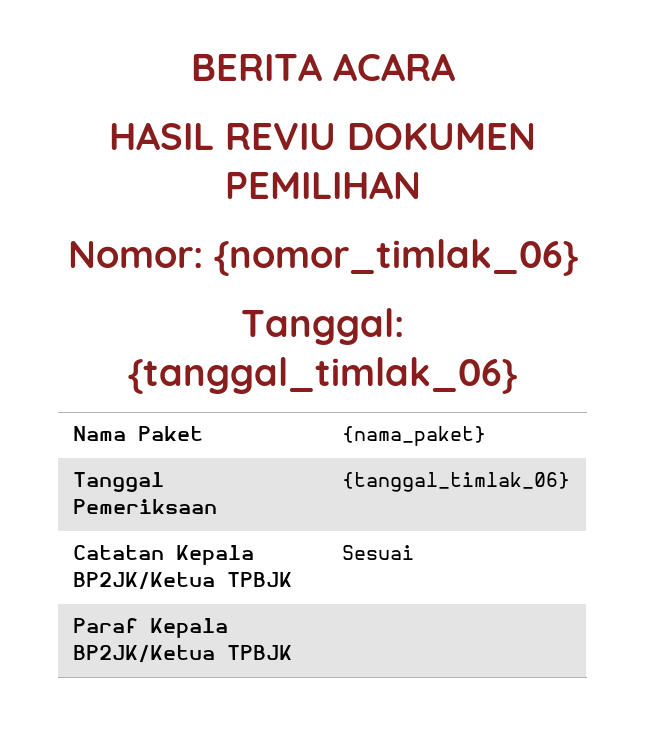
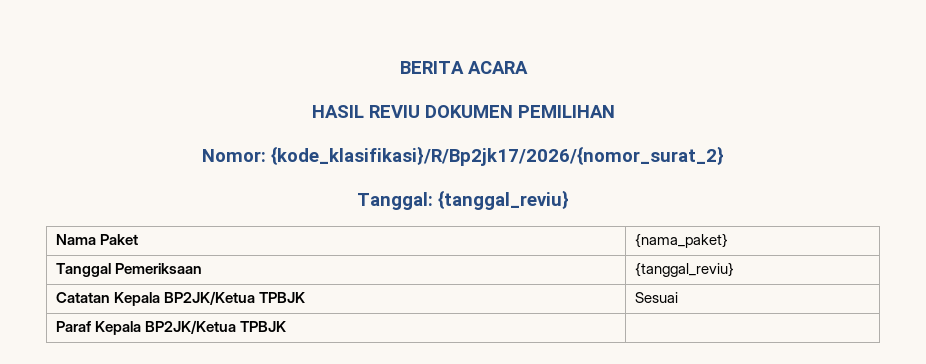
- Nomor: {nomor_timlak_06}
+ Nomor: {kode_klasifikasi}/R/Bp2jk17/2026/{nomor_surat_2}
- Tanggal: {tanggal_timlak_06}
+ Tanggal: {tanggal_reviu}
- Tanggal Pemeriksaan | {tanggal_timlak_06}
+ Tanggal Pemeriksaan | {tanggal_reviu}

